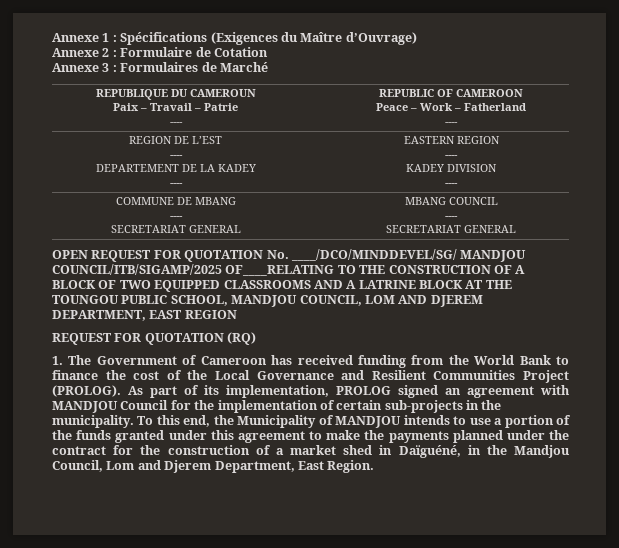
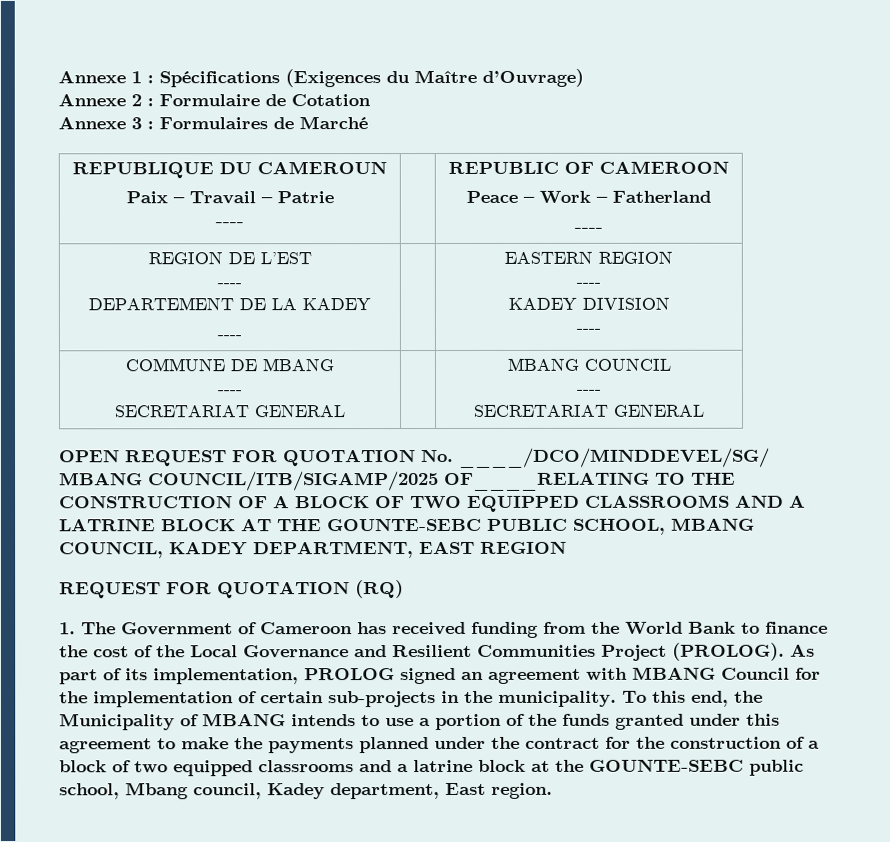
- OPEN REQUEST FOR QUOTATION No. ____/DCO/MINDDEVEL/SG/ MANDJOU COUNCIL/ITB/SIGAMP/2025 OF____RELATING TO THE CONSTRUCTION OF A BLOCK OF TWO EQUIPPED CLASSROOMS AND A LATRINE BLOCK AT THE TOUNGOU PUBLIC SCHOOL, MANDJOU COUNCIL, LOM AND DJEREM DEPARTMENT, EAST REGION
+ OPEN REQUEST FOR QUOTATION No. ____/DCO/MINDDEVEL/SG/ MBANG COUNCIL/ITB/SIGAMP/2025 OF____RELATING TO THE CONSTRUCTION OF A BLOCK OF TWO EQUIPPED CLASSROOMS AND A LATRINE BLOCK AT THE GOUNTE-SEBC PUBLIC SCHOOL, MBANG COUNCIL, KADEY DEPARTMENT, EAST REGION
- As part of its implementation, PROLOG signed an agreement with MANDJOU Council for the implementation of certain sub-projects in the municipality.
+ As part of its implementation, PROLOG signed an agreement with MBANG Council for the implementation of certain sub-projects in the municipality.
- To this end, the Municipality of MANDJOU intends to use a portion of the funds granted under this agreement to make the payments planned under the contract for the construction of a market shed in Daïguéné, in the Mandjou Council, Lom and Djerem Department, East Region.
+ To this end, the Municipality of MBANG intends to use a portion of the funds granted under this agreement to make the payments planned under the contract for the construction of a block of two equipped classrooms and a latrine block at the GOUNTE-SEBC public school, Mbang council, Kadey department, East region.

